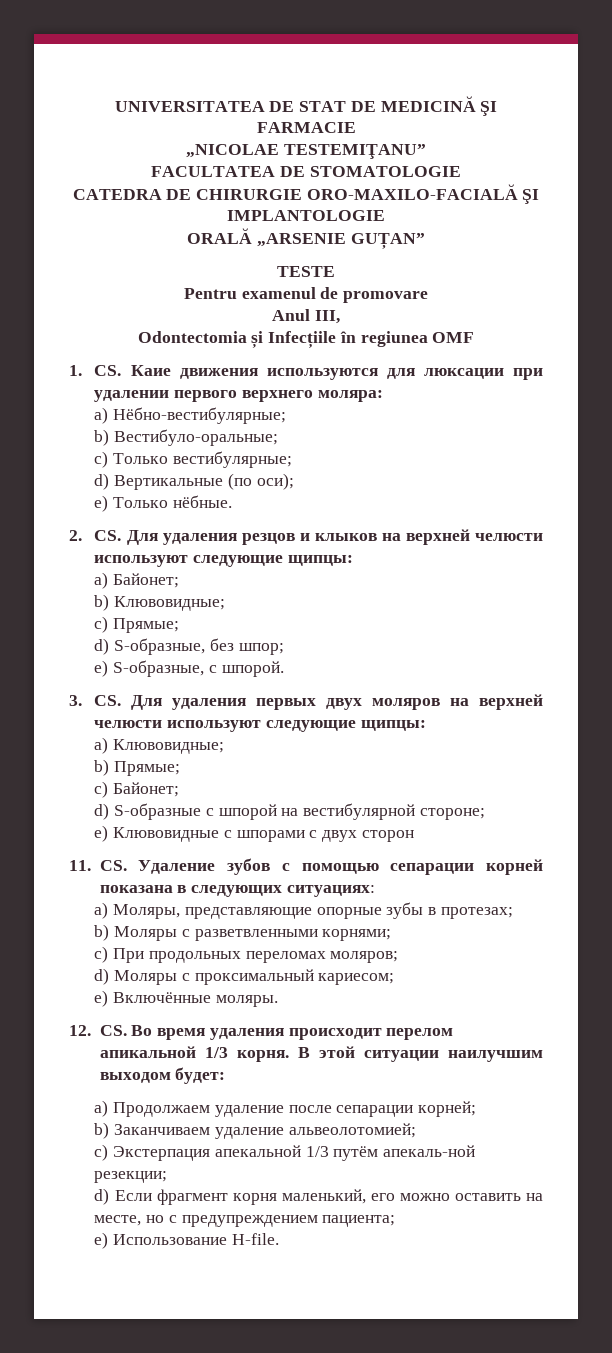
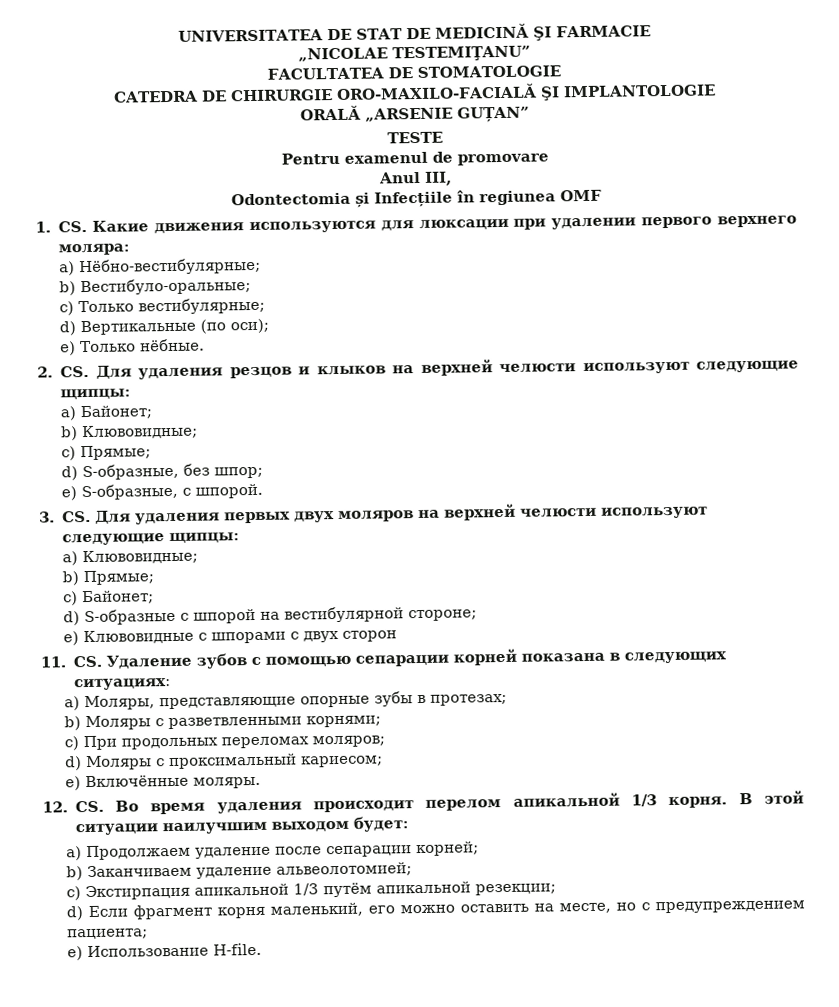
- 1. CS. Каие движения используются для люксации при удалении первого верхнего моляра:
+ 1. CS. Какие движения используются для люксации при удалении первого верхнего моляра:
- c) Экстерпация апекальной 1/3 путём апекаль-ной резекции;
+ c) Экстирпация апикальной 1/3 путём апикальной резекции;

